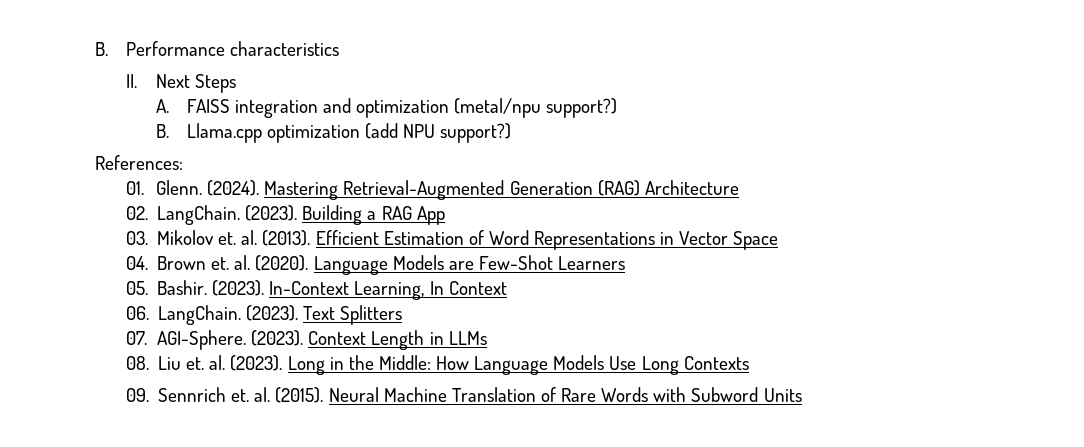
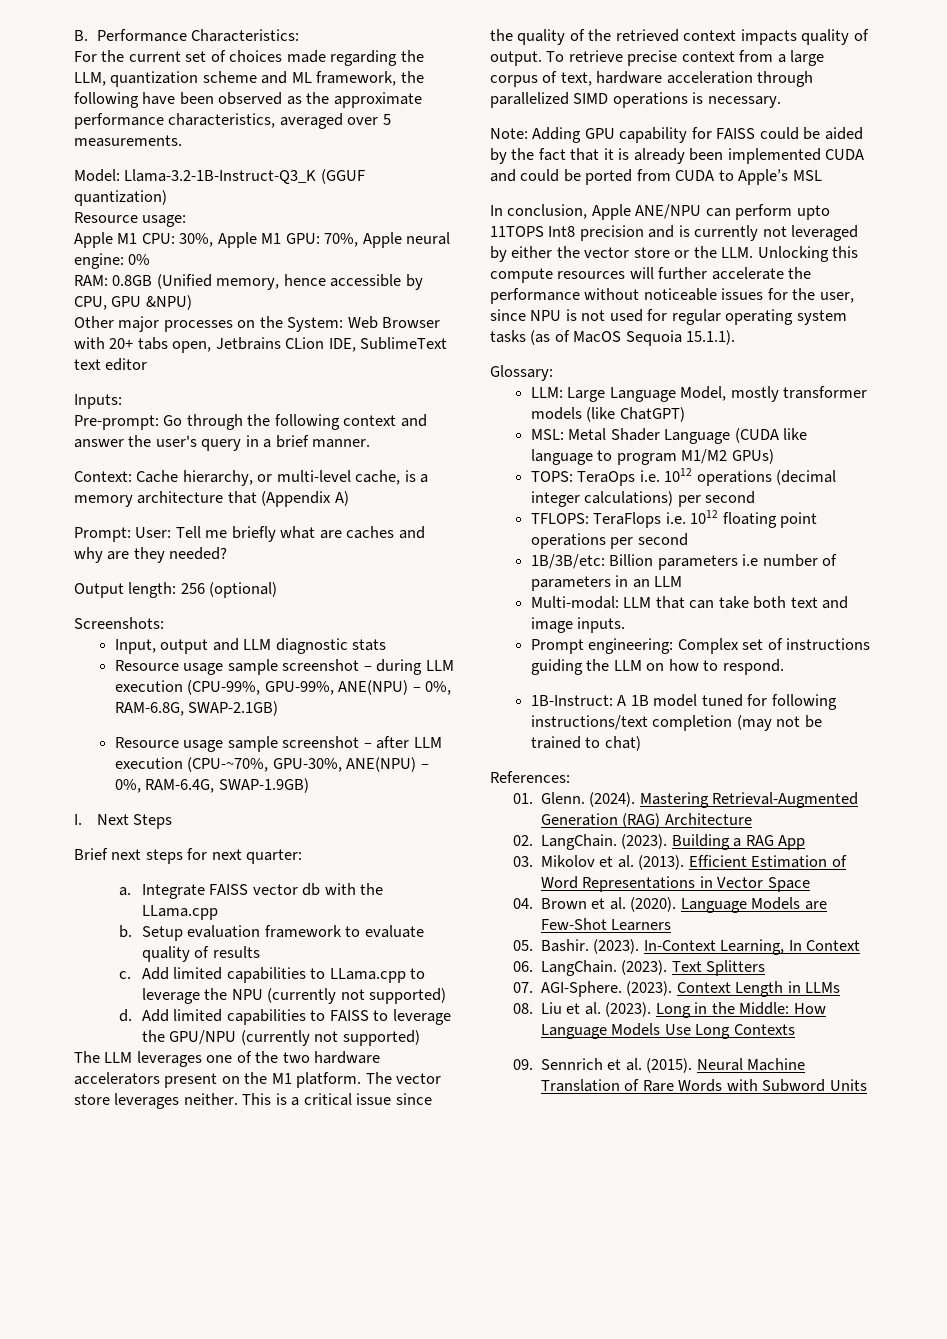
- B. Performance characteristics
- II. Next Steps
- A. FAISS integration and optimization (metal/npu support?)
- B. Llama.cpp optimization (add NPU support?)
+ B. Performance Characteristics:
+ For the current set of choices made regarding the LLM, quantization scheme and ML framework, the following have been observed as the approximate performance characteristics, averaged over 5 measurements.
+ Model: Llama-3.2-1B-Instruct-Q3_K (GGUF quantization)
+ Resource usage:
+ Apple M1 CPU: 30%, Apple M1 GPU: 70%, Apple neural engine: 0%
+ RAM: 0.8GB (Unified memory, hence accessible by CPU, GPU &NPU)
+ Other major processes on the System: Web Browser with 20+ tabs open, Jetbrains CLion IDE, SublimeText text editor
+ Inputs:
+ Pre-prompt: Go through the following context and answer the user's query in a brief manner.
+ Context: Cache hierarchy, or multi-level cache, is a memory architecture that (Appendix A)
+ Prompt: User: Tell me briefly what are caches and why are they needed?
+ Output length: 256 (optional)
+ Screenshots:
+ Input, output and LLM diagnostic stats
+ Resource usage sample screenshot – during LLM execution (CPU-99%, GPU-99%, ANE(NPU) – 0%, RAM-6.8G, SWAP-2.1GB)
+ Resource usage sample screenshot – after LLM execution (CPU-~70%, GPU-30%, ANE(NPU) – 0%, RAM-6.4G, SWAP-1.9GB)
+ I. Next Steps
+ Brief next steps for next quarter:
+ a. Integrate FAISS vector db with the LLama.cpp
+ b. Setup evaluation framework to evaluate quality of results
+ c. Add limited capabilities to LLama.cpp to leverage the NPU (currently not supported)
+ d. Add limited capabilities to FAISS to leverage the GPU/NPU (currently not supported)
+ The LLM leverages one of the two hardware accelerators present on the M1 platform. The vector store leverages neither. This is a critical issue since the quality of the retrieved context impacts quality of output. To retrieve precise context from a large corpus of text, hardware acceleration through parallelized SIMD operations is necessary.
+ Note: Adding GPU capability for FAISS could be aided by the fact that it is already been implemented CUDA and could be ported from CUDA to Apple’s MSL
+ In conclusion, Apple ANE/NPU can perform upto 11TOPS Int8 precision and is currently not leveraged by either the vector store or the LLM. Unlocking this compute resources will further accelerate the performance without noticeable issues for the user, since NPU is not used for regular operating system tasks (as of MacOS Sequoia 15.1.1).
+ Glossary:
+ LLM: Large Language Model, mostly transformer models (like ChatGPT)
+ MSL: Metal Shader Language (CUDA like language to program M1/M2 GPUs)
+ TOPS: TeraOps i.e. 1012 operations (decimal integer calculations) per second
+ TFLOPS: TeraFlops i.e. 1012 floating point operations per second
+ 1B/3B/etc: Billion parameters i.e number of parameters in an LLM
+ Multi-modal: LLM that can take both text and image inputs.
+ Prompt engineering: Complex set of instructions guiding the LLM on how to respond.
+ 1B-Instruct: A 1B model tuned for following instructions/text completion (may not be trained to chat)
- 03. Mikolov et. al. (2013).
+ 03. Mikolov et al. (2013).
- 04. Brown et. al. (2020).
+ 04. Brown et al. (2020).
- 08. Liu et. al. (2023).
+ 08. Liu et al. (2023).
- 09. Sennrich et. al. (2015).
+ 09. Sennrich et al. (2015).

